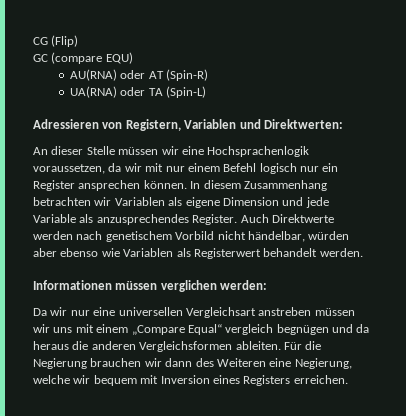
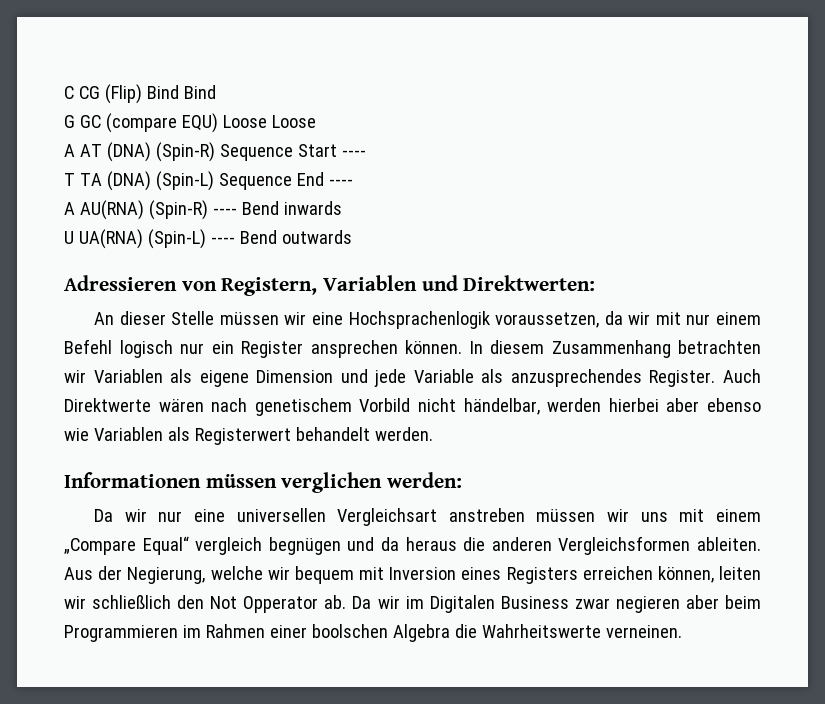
- CG (Flip)
- GC (compare EQU)
- AU(RNA) oder AT (Spin-R)
- UA(RNA) oder TA (Spin-L)
+ C CG (Flip) Bind Bind
+ G GC (compare EQU) Loose Loose
+ A AT (DNA) (Spin-R) Sequence Start ----
+ T TA (DNA) (Spin-L) Sequence End ----
+ A AU(RNA) (Spin-R) ---- Bend inwards
+ U UA(RNA) (Spin-L) ---- Bend outwards
- Auch Direktwerte werden nach genetischem Vorbild nicht händelbar, würden aber ebenso wie Variablen als Registerwert behandelt werden.
+ Auch Direktwerte wären nach genetischem Vorbild nicht händelbar, werden hierbei aber ebenso wie Variablen als Registerwert behandelt werden.
- Für die Negierung brauchen wir dann des Weiteren eine Negierung, welche wir bequem mit Inversion eines Registers erreichen.
+ Aus der Negierung, welche wir bequem mit Inversion eines Registers erreichen können, leiten wir schließlich den Not Opperator ab. Da wir im Digitalen Business zwar negieren aber beim Programmieren im Rahmen einer boolschen Algebra die Wahrheitswerte verneinen.

